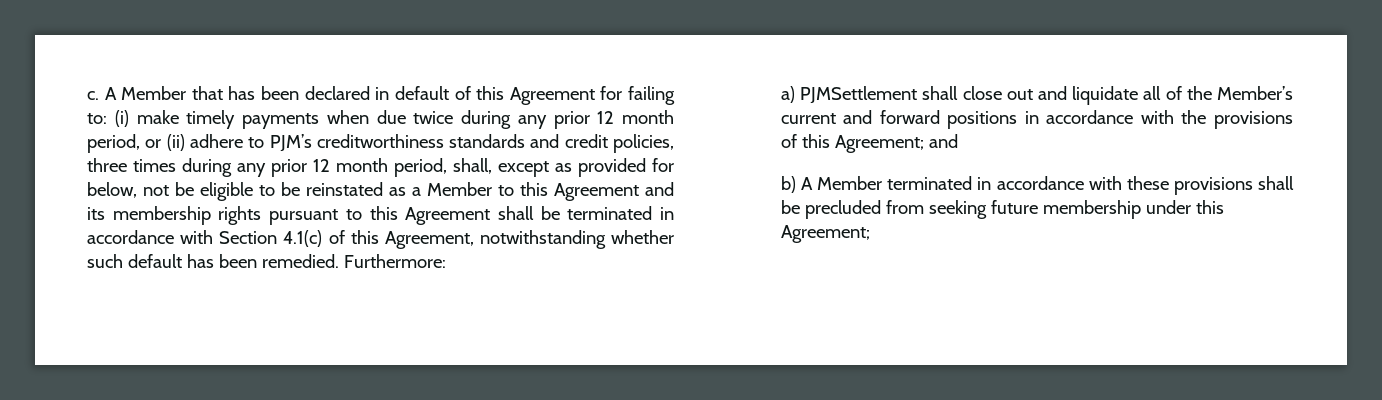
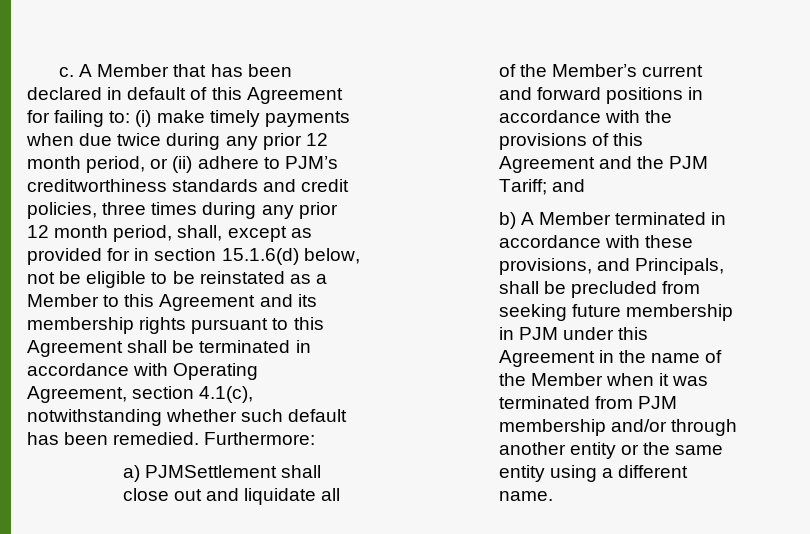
- (i) make timely payments when due twice during any prior 12 month period, or (ii) adhere to PJM’s creditworthiness standards and credit policies, three times during any prior 12 month period, shall, except as provided for below, not be eligible to be reinstated as a Member to this Agreement and its membership rights pursuant to this Agreement shall be terminated in accordance with Section 4.1(c) of this Agreement, notwithstanding whether such default has been remedied.
+ (i) make timely payments when due twice during any prior 12 month period, or (ii) adhere to PJM’s creditworthiness standards and credit policies, three times during any prior 12 month period, shall, except as provided for in section 15.1.6(d) below, not be eligible to be reinstated as a Member to this Agreement and its membership rights pursuant to this Agreement shall be terminated in accordance with Operating Agreement, section 4.1(c), notwithstanding whether such default has been remedied.
- a) PJMSettlement shall close out and liquidate all of the Member’s current and forward positions in accordance with the provisions of this Agreement; and
+ a) PJMSettlement shall close out and liquidate all of the Member’s current and forward positions in accordance with the provisions of this Agreement and the PJM Tariff; and
- b) A Member terminated in accordance with these provisions shall be precluded from seeking future membership under this Agreement;
+ b) A Member terminated in accordance with these provisions, and Principals, shall be precluded from seeking future membership in PJM under this Agreement in the name of the Member when it was terminated from PJM membership and/or through another entity or the same entity using a different name.

